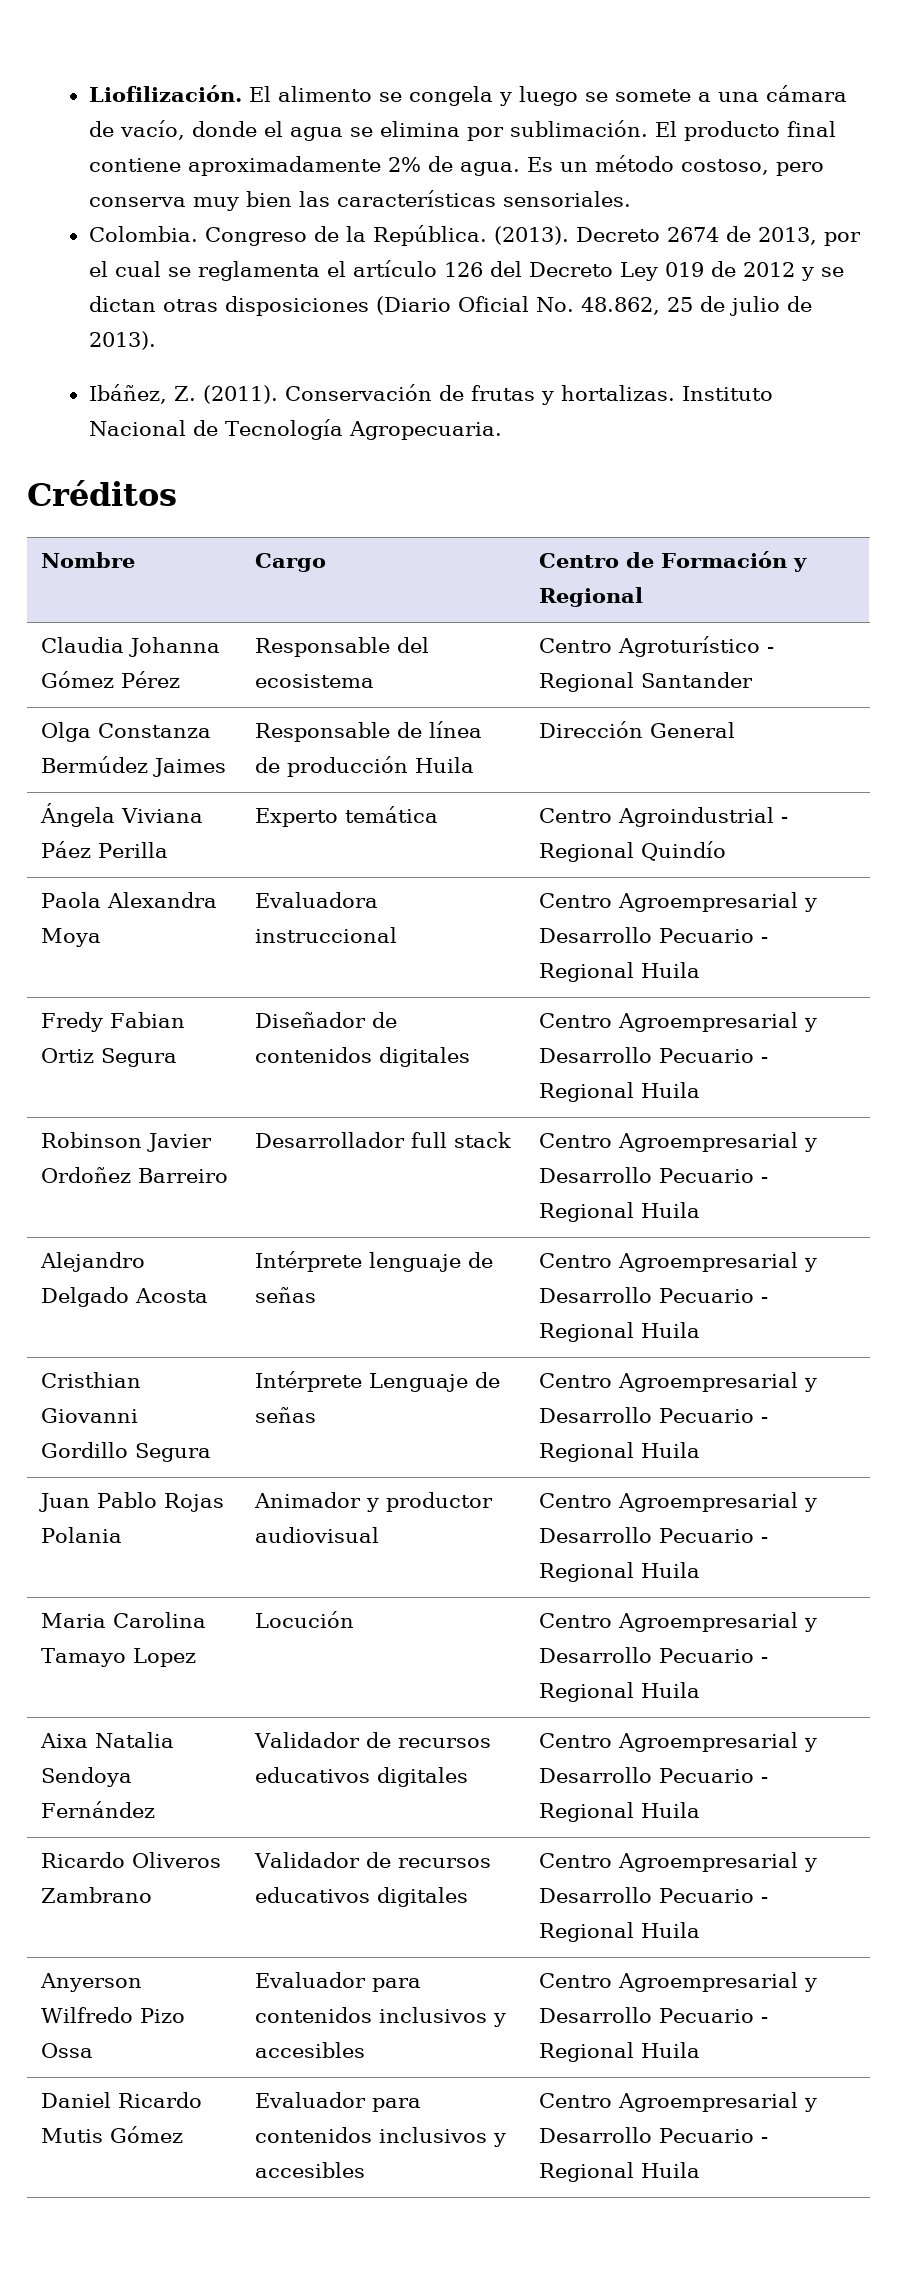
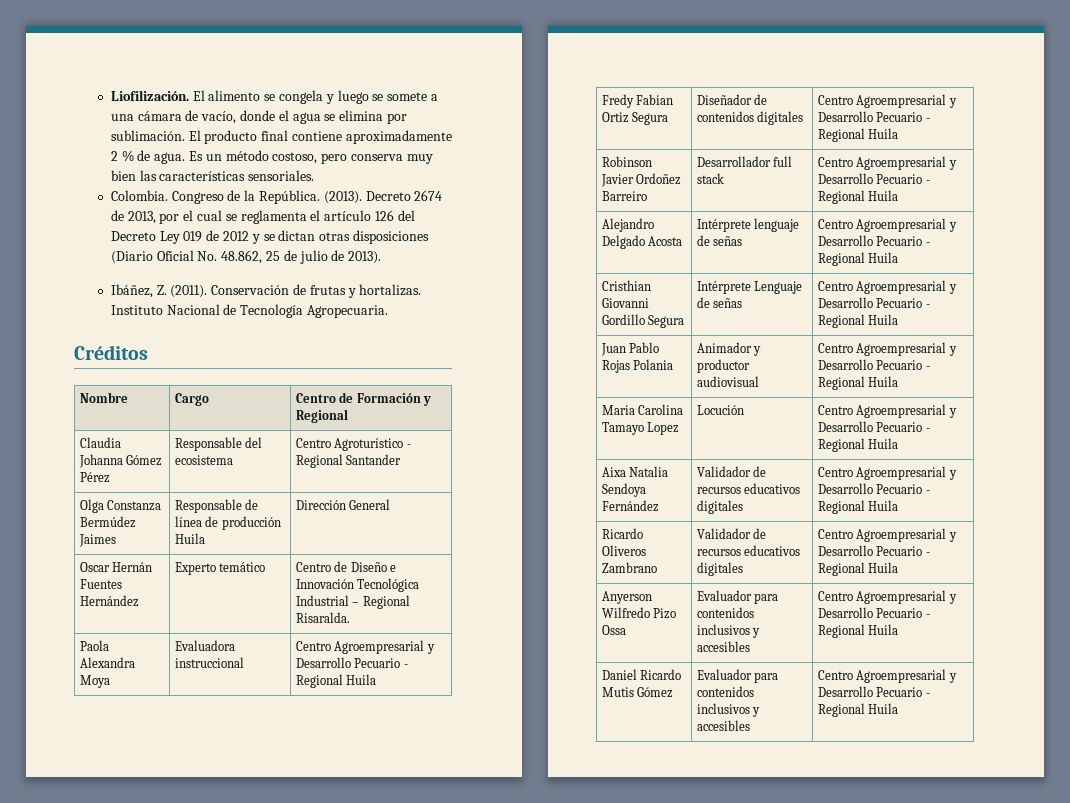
- El producto final contiene aproximadamente 2% de agua.
+ El producto final contiene aproximadamente 2 % de agua.
- Ángela Viviana Páez Perilla | Experto temática | Centro Agroindustrial - Regional Quindío
+ Oscar Hernán Fuentes Hernández | Experto temático | Centro de Diseño e Innovación Tecnológica Industrial – Regional Risaralda.

